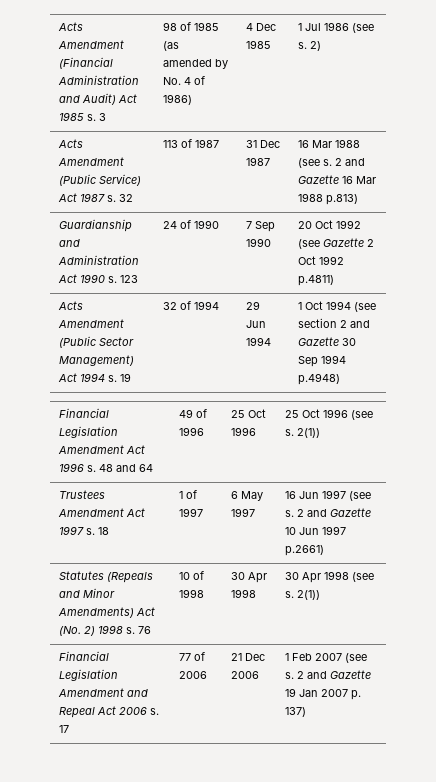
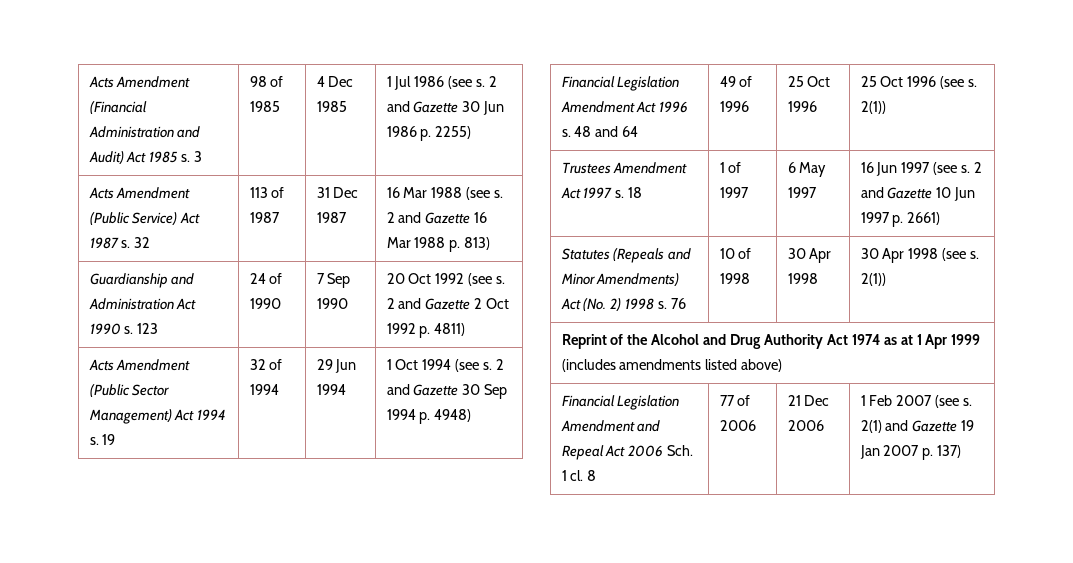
- Acts Amendment (Financial Administration and Audit) Act 1985 s. 3 | 98 of 1985 (as amended by No. 4 of 1986) | 4 Dec 1985 | 1 Jul 1986 (see s. 2)
+ Acts Amendment (Financial Administration and Audit) Act 1985 s. 3 | 98 of 1985 | 4 Dec 1985 | 1 Jul 1986 (see s. 2 and Gazette 30 Jun 1986 p. 2255)
- Acts Amendment (Public Service) Act 1987 s. 32 | 113 of 1987 | 31 Dec 1987 | 16 Mar 1988 (see s. 2 and Gazette 16 Mar 1988 p.813)
+ Acts Amendment (Public Service) Act 1987 s. 32 | 113 of 1987 | 31 Dec 1987 | 16 Mar 1988 (see s. 2 and Gazette 16 Mar 1988 p. 813)
- Guardianship and Administration Act 1990 s. 123 | 24 of 1990 | 7 Sep 1990 | 20 Oct 1992 (see Gazette 2 Oct 1992 p.4811)
+ Guardianship and Administration Act 1990 s. 123 | 24 of 1990 | 7 Sep 1990 | 20 Oct 1992 (see s. 2 and Gazette 2 Oct 1992 p. 4811)
- Acts Amendment (Public Sector Management) Act 1994 s. 19 | 32 of 1994 | 29 Jun 1994 | 1 Oct 1994 (see section 2 and Gazette 30 Sep 1994 p.4948)
+ Acts Amendment (Public Sector Management) Act 1994 s. 19 | 32 of 1994 | 29 Jun 1994 | 1 Oct 1994 (see s. 2 and Gazette 30 Sep 1994 p. 4948)
- Trustees Amendment Act 1997 s. 18 | 1 of 1997 | 6 May 1997 | 16 Jun 1997 (see s. 2 and Gazette 10 Jun 1997 p.2661)
+ Trustees Amendment Act 1997 s. 18 | 1 of 1997 | 6 May 1997 | 16 Jun 1997 (see s. 2 and Gazette 10 Jun 1997 p. 2661)
+ Reprint of the Alcohol and Drug Authority Act 1974 as at 1 Apr 1999 (includes amendments listed above)
- Financial Legislation Amendment and Repeal Act 2006 s. 17 | 77 of 2006 | 21 Dec 2006 | 1 Feb 2007 (see s. 2 and Gazette 19 Jan 2007 p. 137)
+ Financial Legislation Amendment and Repeal Act 2006 Sch. 1 cl. 8 | 77 of 2006 | 21 Dec 2006 | 1 Feb 2007 (see s. 2(1) and Gazette 19 Jan 2007 p. 137)

